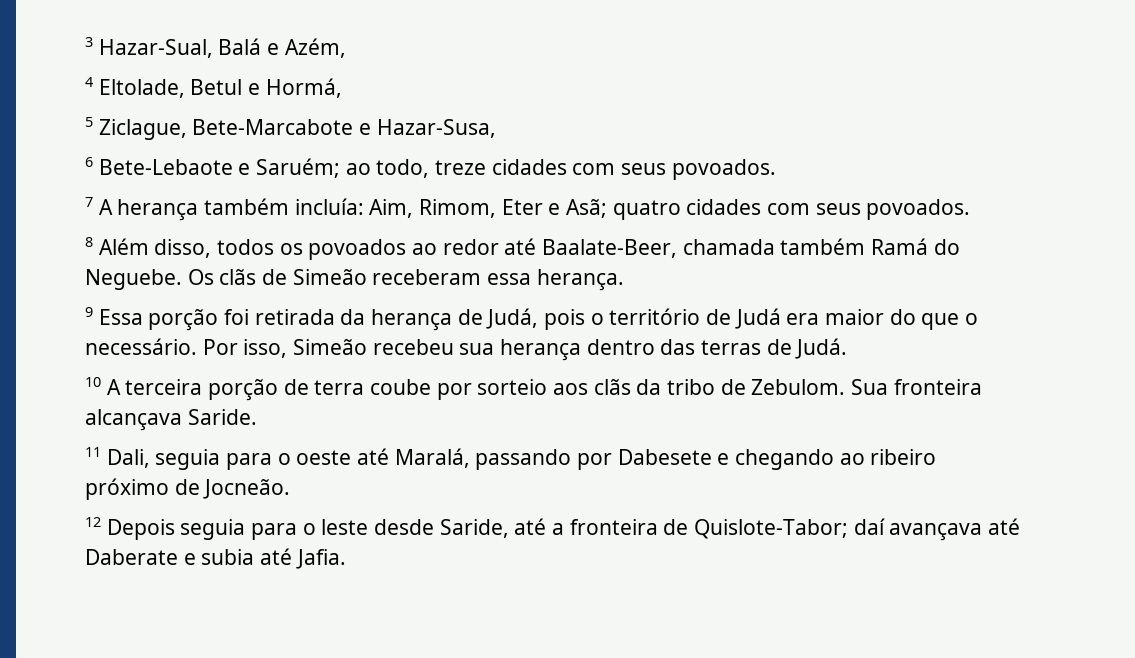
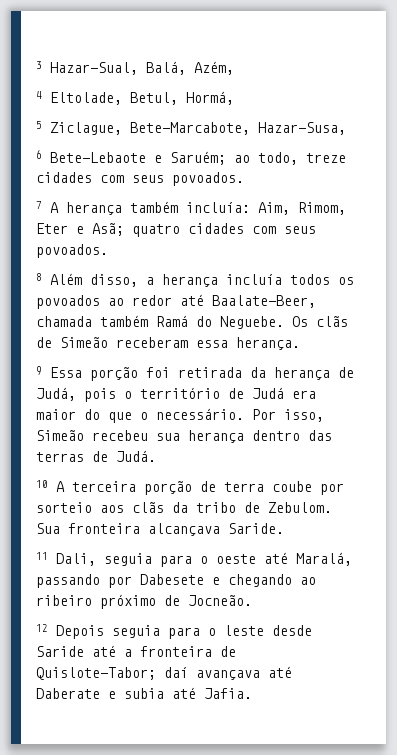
- 3 Hazar-Sual, Balá e Azém,
+ 3 Hazar-Sual, Balá, Azém,
- 4 Eltolade, Betul e Hormá,
+ 4 Eltolade, Betul, Hormá,
- 5 Ziclague, Bete-Marcabote e Hazar-Susa,
+ 5 Ziclague, Bete-Marcabote, Hazar-Susa,
- 8 Além disso, todos os povoados ao redor até Baalate-Beer, chamada também Ramá do Neguebe.
+ 8 Além disso, a herança incluía todos os povoados ao redor até Baalate-Beer, chamada também Ramá do Neguebe.
- 12 Depois seguia para o leste desde Saride, até a fronteira de Quislote-Tabor; daí avançava até Daberate e subia até Jafia.
+ 12 Depois seguia para o leste desde Saride até a fronteira de Quislote-Tabor; daí avançava até Daberate e subia até Jafia.

